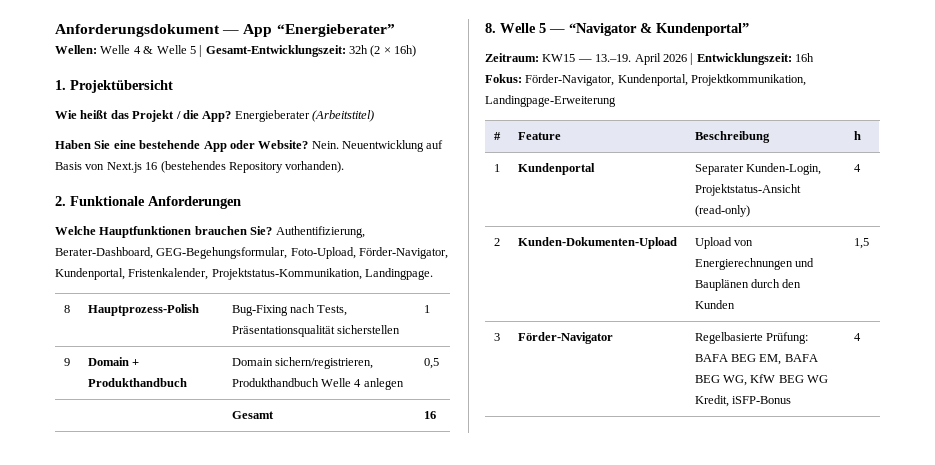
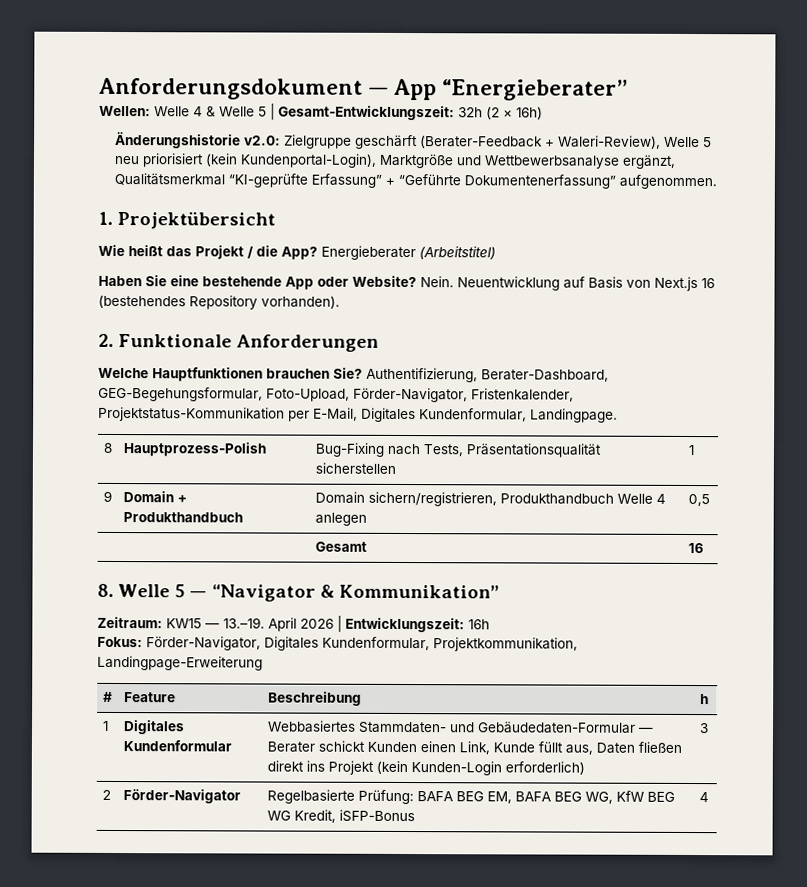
+ Änderungshistorie v2.0: Zielgruppe geschärft (Berater-Feedback + Waleri-Review), Welle 5 neu priorisiert (kein Kundenportal-Login), Marktgröße und Wettbewerbsanalyse ergänzt, Qualitätsmerkmal “KI-geprüfte Erfassung” + “Geführte Dokumentenerfassung” aufgenommen.
- Authentifizierung, Berater-Dashboard, GEG-Begehungsformular, Foto-Upload, Förder-Navigator, Kundenportal, Fristenkalender, Projektstatus-Kommunikation, Landingpage.
+ Authentifizierung, Berater-Dashboard, GEG-Begehungsformular, Foto-Upload, Förder-Navigator, Fristenkalender, Projektstatus-Kommunikation per E-Mail, Digitales Kundenformular, Landingpage.
- 8. Welle 5 — “Navigator & Kundenportal”
+ 8. Welle 5 — “Navigator & Kommunikation”
- Fokus: Förder-Navigator, Kundenportal, Projektkommunikation, Landingpage-Erweiterung
+ Fokus: Förder-Navigator, Digitales Kundenformular, Projektkommunikation, Landingpage-Erweiterung
- 1 | Kundenportal | Separater Kunden-Login, Projektstatus-Ansicht (read-only) | 4
- 2 | Kunden-Dokumenten-Upload | Upload von Energierechnungen und Bauplänen durch den Kunden | 1,5
- 3 | Förder-Navigator | Regelbasierte Prüfung: BAFA BEG EM, BAFA BEG WG, KfW BEG WG Kredit, iSFP-Bonus | 4
+ 1 | Digitales Kundenformular | Webbasiertes Stammdaten- und Gebäudedaten-Formular — Berater schickt Kunden einen Link, Kunde füllt aus, Daten fließen direkt ins Projekt (kein Kunden-Login erforderlich) | 3
+ 2 | Förder-Navigator | Regelbasierte Prüfung: BAFA BEG EM, BAFA BEG WG, KfW BEG WG Kredit, iSFP-Bonus | 4

